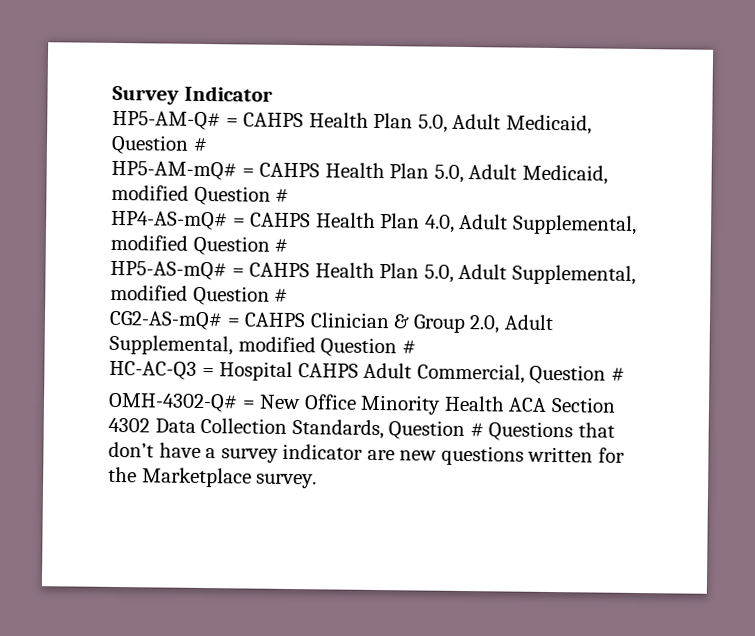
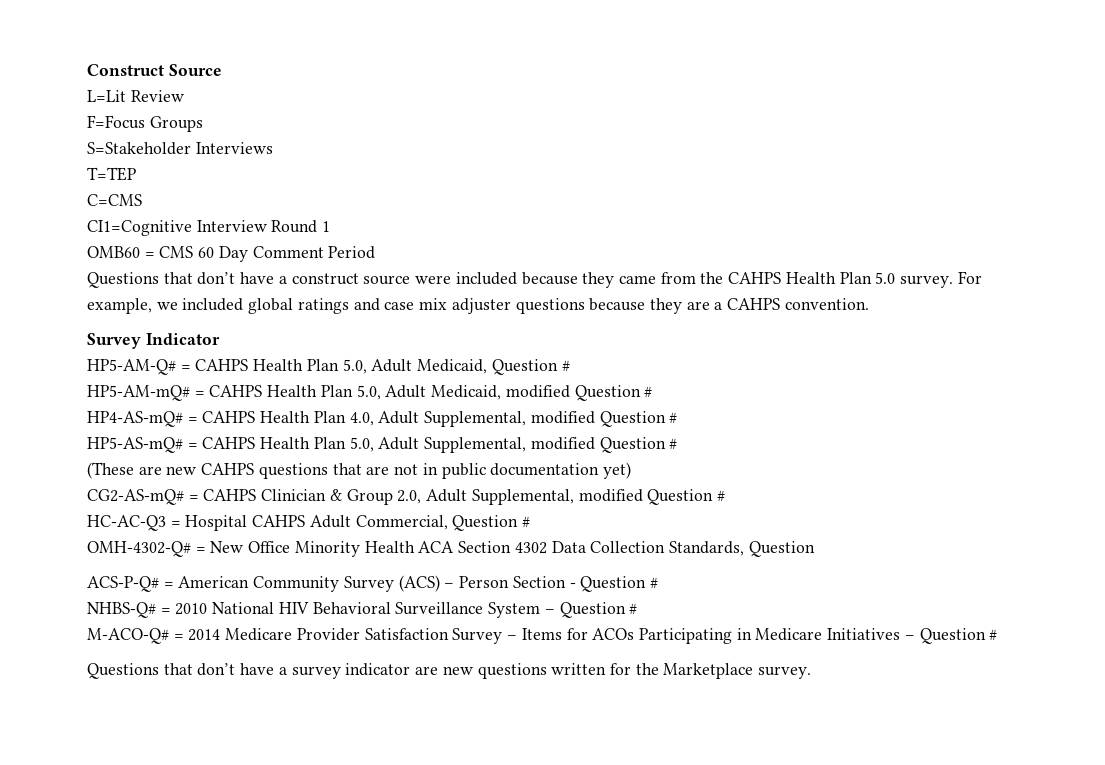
+ Construct Source
+ L=Lit Review
+ F=Focus Groups
+ S=Stakeholder Interviews
+ T=TEP
+ C=CMS
+ CI1=Cognitive Interview Round 1
+ OMB60 = CMS 60 Day Comment Period
+ Questions that don’t have a construct source were included because they came from the CAHPS Health Plan 5.0 survey. For example, we included global ratings and case mix adjuster questions because they are a CAHPS convention.
+ (These are new CAHPS questions that are not in public documentation yet)
- OMH-4302-Q# = New Office Minority Health ACA Section 4302 Data Collection Standards, Question # Questions that don’t have a survey indicator are new questions written for the Marketplace survey.
+ OMH-4302-Q# = New Office Minority Health ACA Section 4302 Data Collection Standards, Question
+ ACS-P-Q# = American Community Survey (ACS) – Person Section - Question #
+ NHBS-Q# = 2010 National HIV Behavioral Surveillance System – Question #
+ M-ACO-Q# = 2014 Medicare Provider Satisfaction Survey – Items for ACOs Participating in Medicare Initiatives – Question #
+ Questions that don’t have a survey indicator are new questions written for the Marketplace survey.

